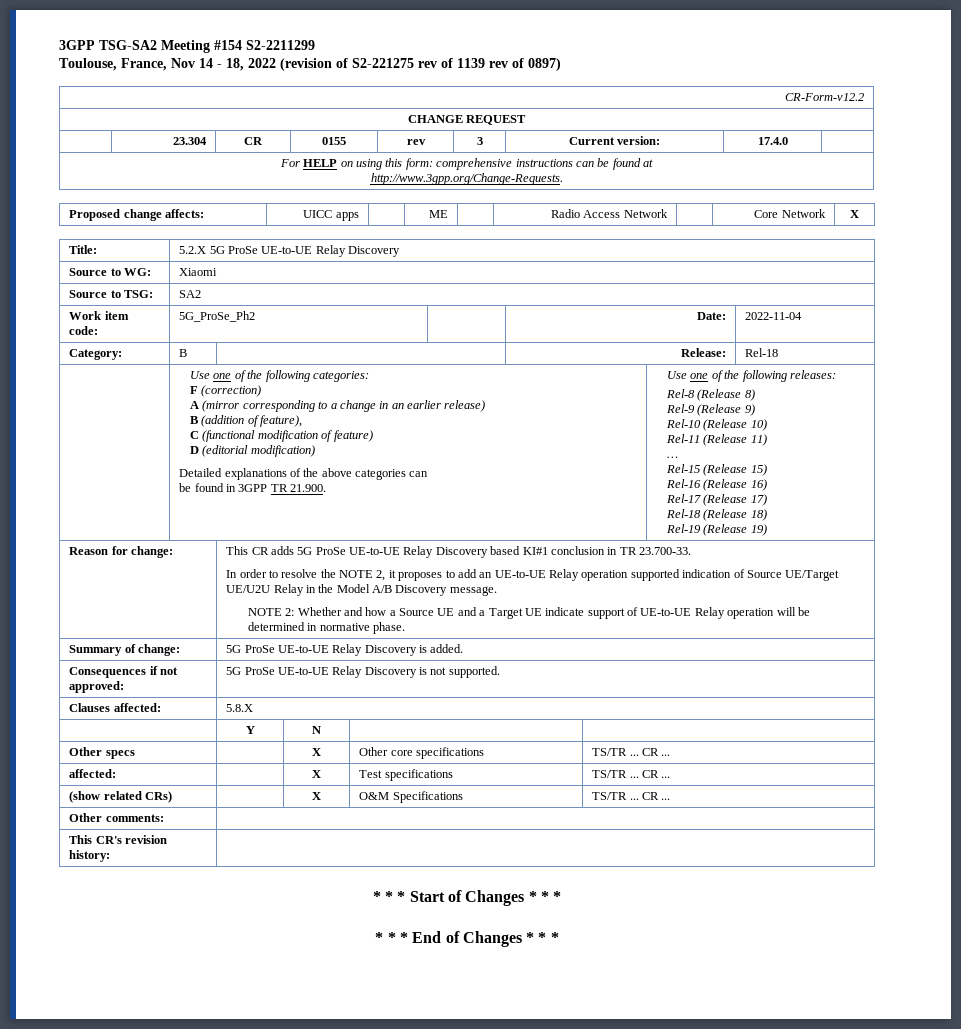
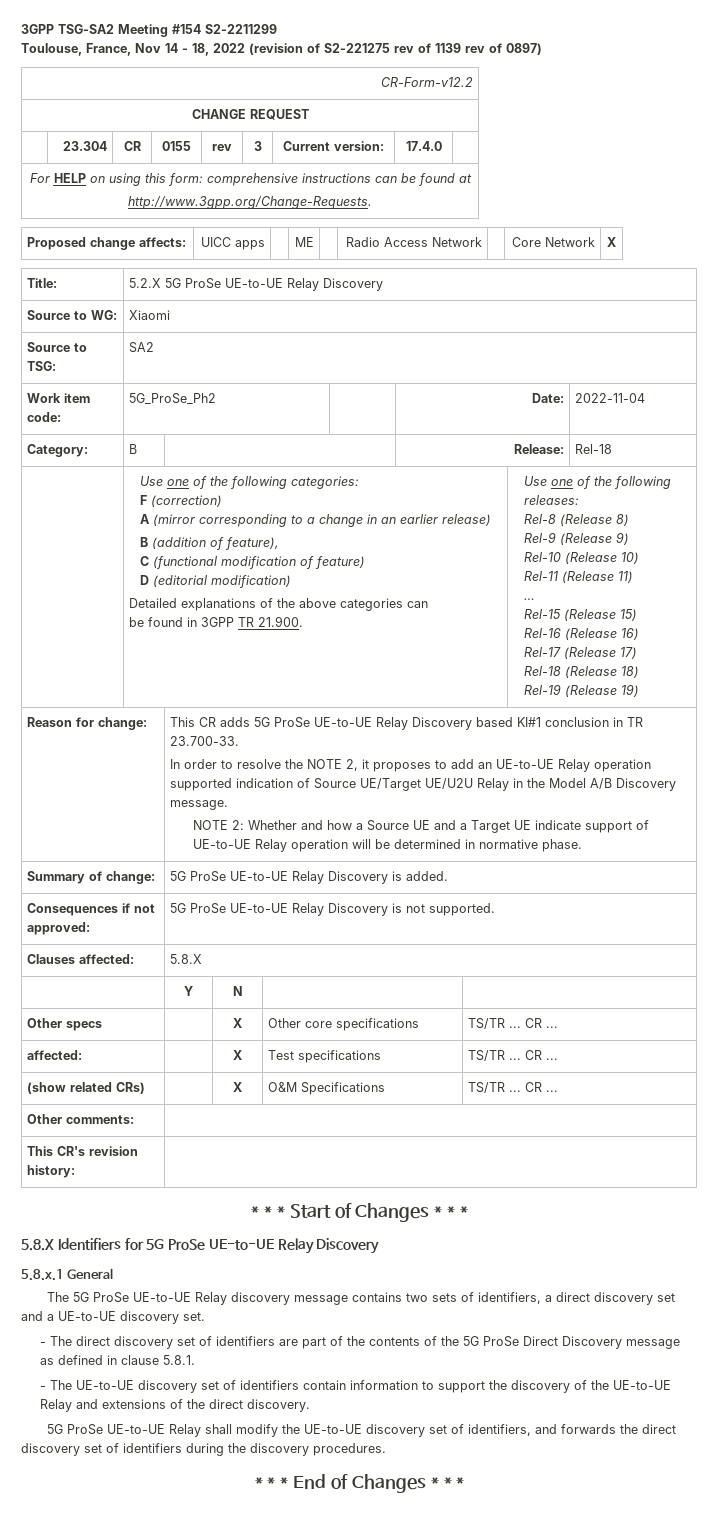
+ 5.8.X Identifiers for 5G ProSe UE-to-UE Relay Discovery
+ 5.8.x.1 General
+ The 5G ProSe UE-to-UE Relay discovery message contains two sets of identifiers, a direct discovery set and a UE-to-UE discovery set.
+ - The direct discovery set of identifiers are part of the contents of the 5G ProSe Direct Discovery message as defined in clause 5.8.1.
+ - The UE-to-UE discovery set of identifiers contain information to support the discovery of the UE-to-UE Relay and extensions of the direct discovery.
+ 5G ProSe UE-to-UE Relay shall modify the UE-to-UE discovery set of identifiers, and forwards the direct discovery set of identifiers during the discovery procedures.

